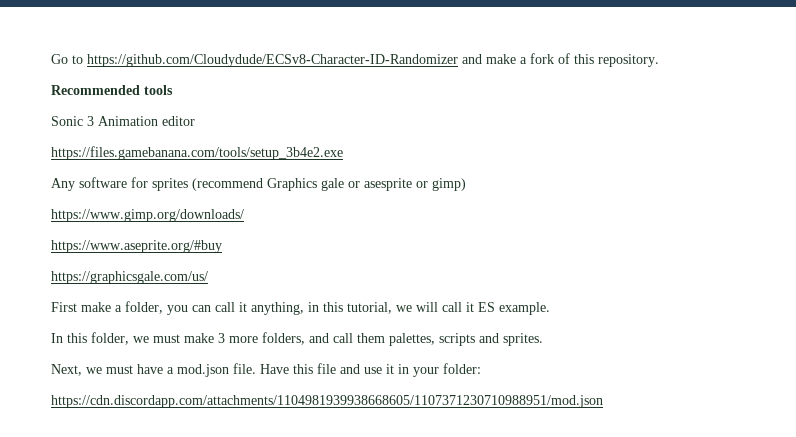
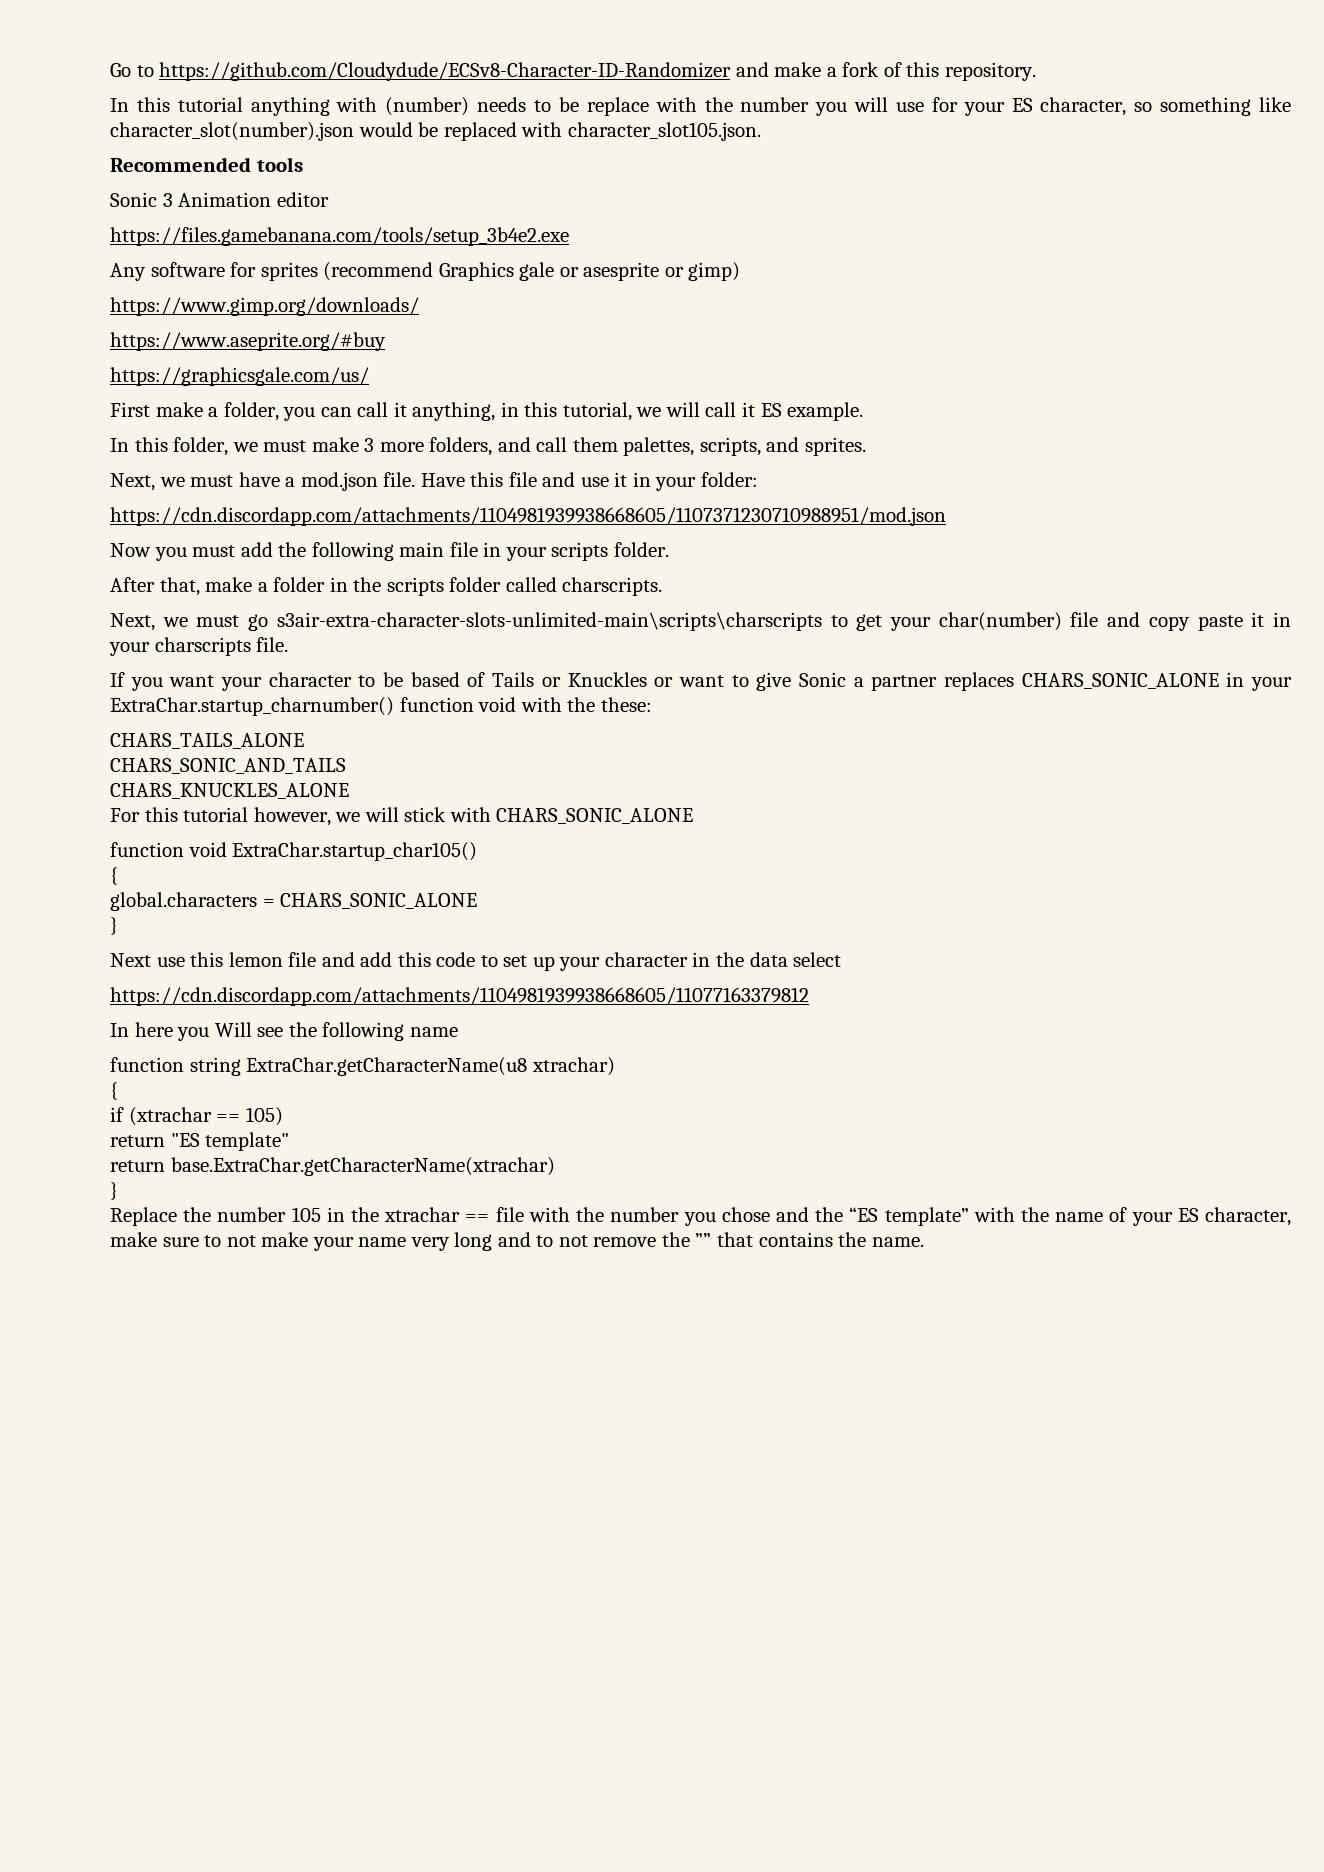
+ In this tutorial anything with (number) needs to be replace with the number you will use for your ES character, so something like character_slot(number).json would be replaced with character_slot105.json.
- In this folder, we must make 3 more folders, and call them palettes, scripts and sprites.
+ In this folder, we must make 3 more folders, and call them palettes, scripts, and sprites.
+ Now you must add the following main file in your scripts folder.
+ After that, make a folder in the scripts folder called charscripts.
+ Next, we must go s3air-extra-character-slots-unlimited-main\scripts\charscripts to get your char(number) file and copy paste it in your charscripts file.
+ If you want your character to be based of Tails or Knuckles or want to give Sonic a partner replaces CHARS_SONIC_ALONE in your ExtraChar.startup_charnumber() function void with the these:
+ CHARS_TAILS_ALONE
+ CHARS_SONIC_AND_TAILS
+ CHARS_KNUCKLES_ALONE
+ For this tutorial however, we will stick with CHARS_SONIC_ALONE
+ function void ExtraChar.startup_char105()
+ {
+ global.characters = CHARS_SONIC_ALONE
+ }
+ Next use this lemon file and add this code to set up your character in the data select
+ https://cdn.discordapp.com/attachments/1104981939938668605/11077163379812
+ In here you Will see the following name
+ function string ExtraChar.getCharacterName(u8 xtrachar)
+ {
+ if (xtrachar == 105)
+ return "ES template"
+ return base.ExtraChar.getCharacterName(xtrachar)
+ }
+ Replace the number 105 in the xtrachar == file with the number you chose and the “ES template” with the name of your ES character, make sure to not make your name very long and to not remove the ”” that contains the name.

